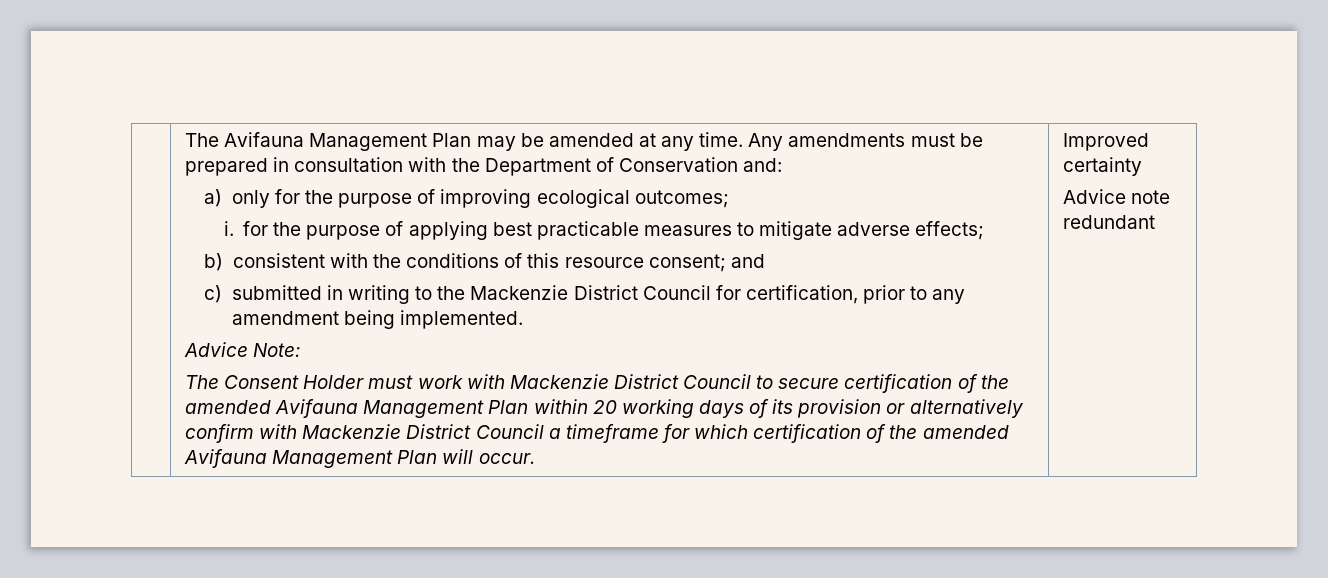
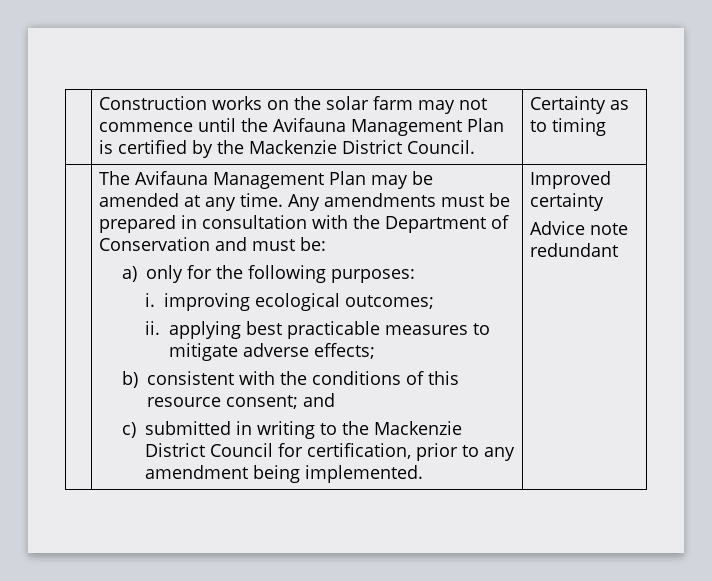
+ Construction works on the solar farm may not commence until the Avifauna Management Plan is certified by the Mackenzie District Council. | Certainty as to timing
- Any amendments must be prepared in consultation with the Department of Conservation and:
+ Any amendments must be prepared in consultation with the Department of Conservation and must be:
- a) only for the purpose of improving ecological outcomes;
+ a) only for the following purposes:
+ i. improving ecological outcomes;
- i. for the purpose of applying best practicable measures to mitigate adverse effects;
+ ii. applying best practicable measures to mitigate adverse effects;
- Advice Note:
- The Consent Holder must work with Mackenzie District Council to secure certification of the amended Avifauna Management Plan within 20 working days of its provision or alternatively confirm with Mackenzie District Council a timeframe for which certification of the amended Avifauna Management Plan will occur.

